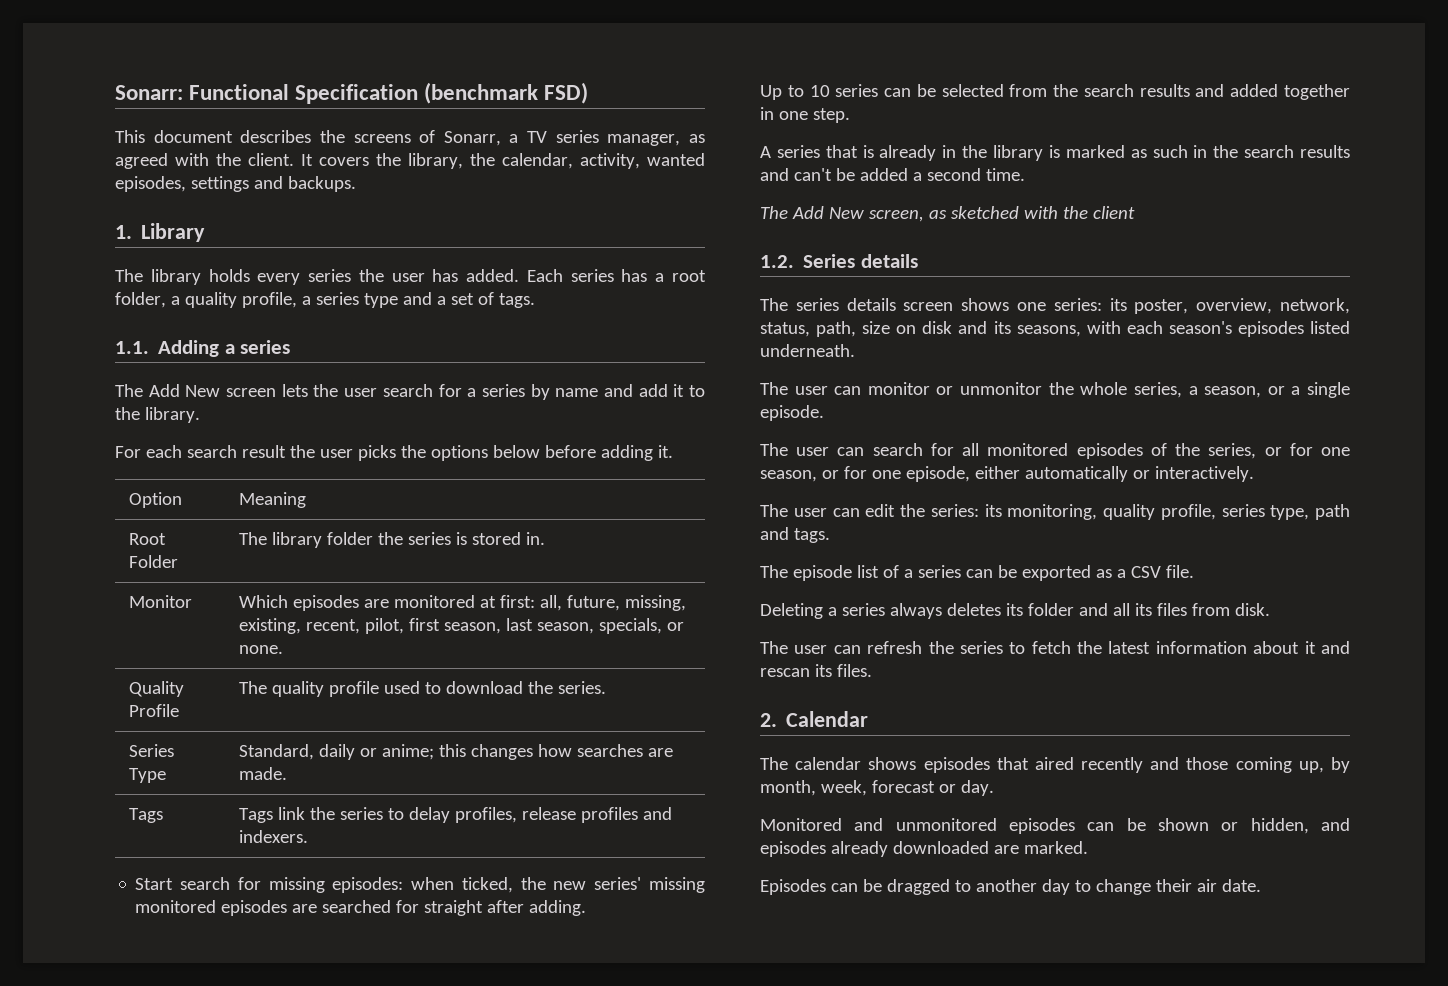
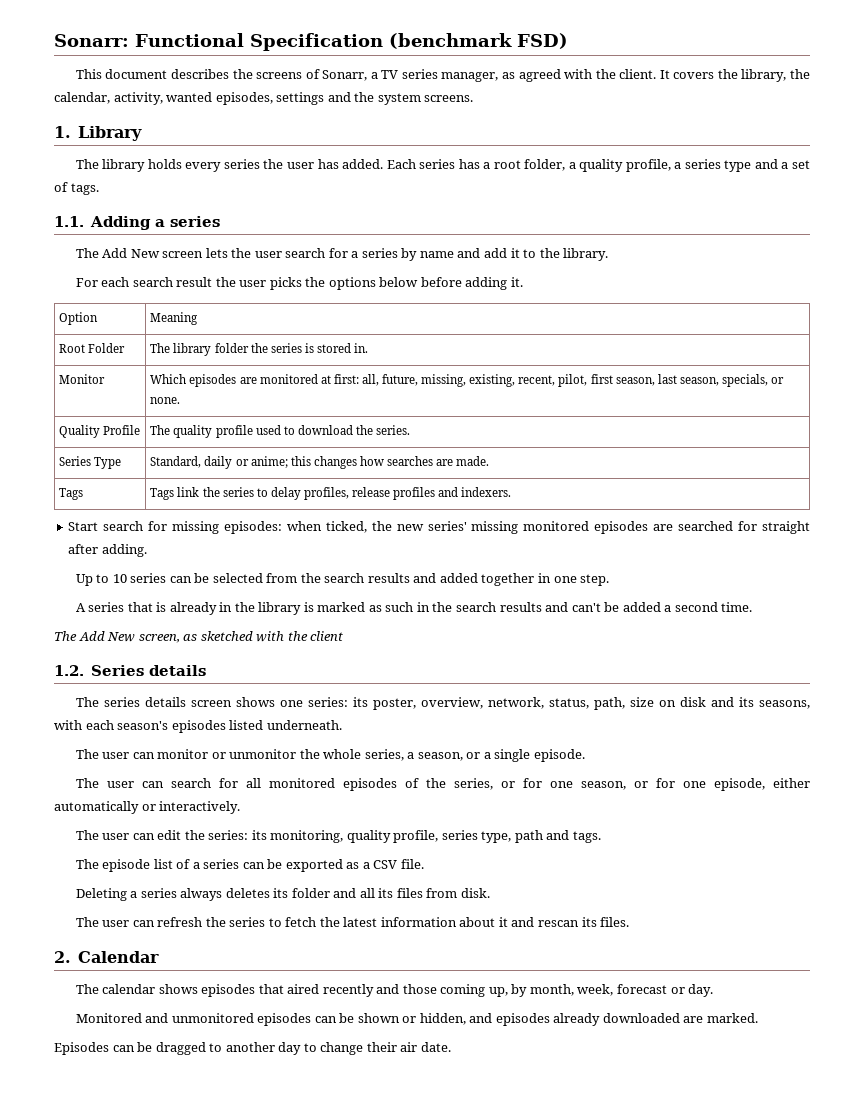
- It covers the library, the calendar, activity, wanted episodes, settings and backups.
+ It covers the library, the calendar, activity, wanted episodes, settings and the system screens.

